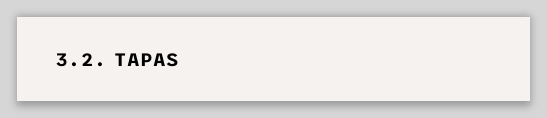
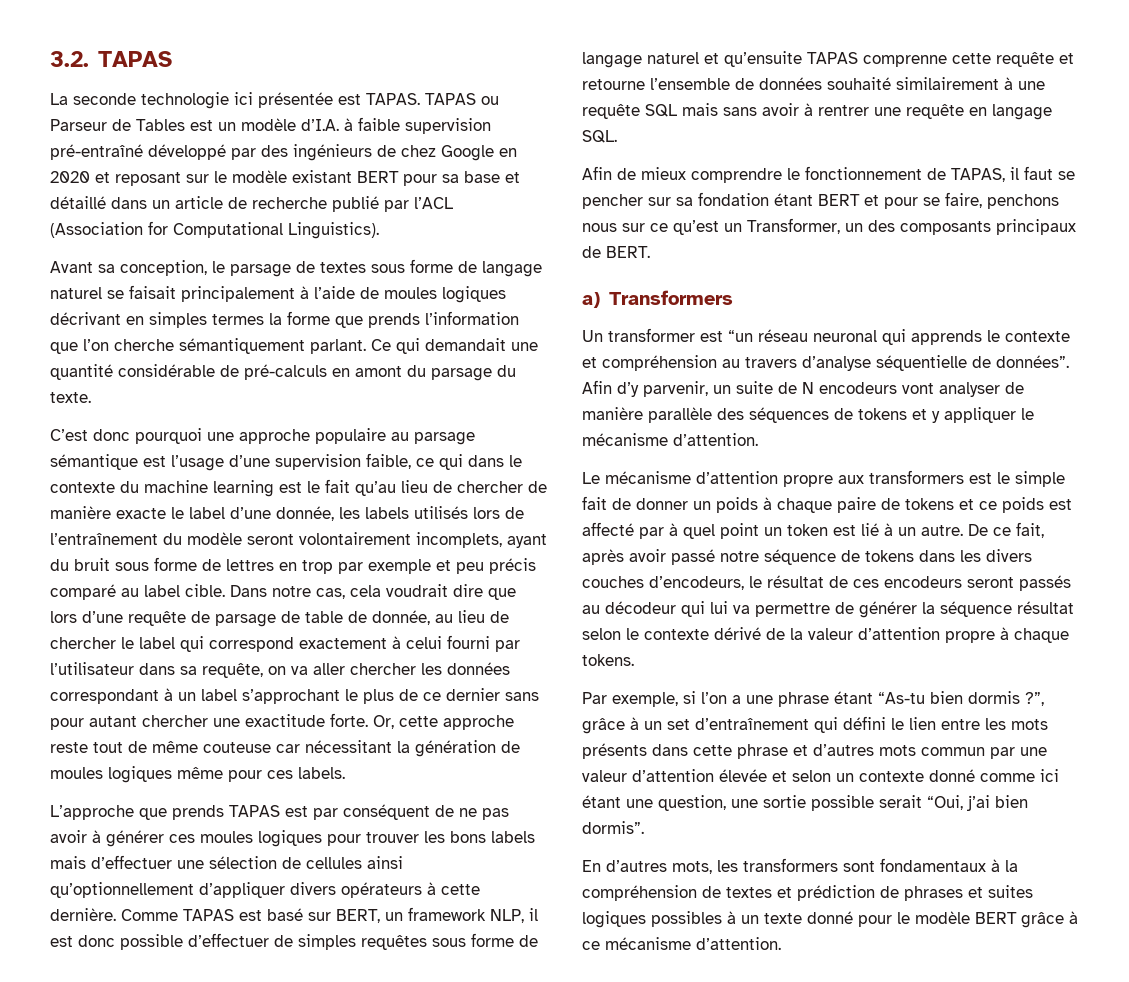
+ La seconde technologie ici présentée est TAPAS. TAPAS ou Parseur de Tables est un modèle d’I.A. à faible supervision pré-entraîné développé par des ingénieurs de chez Google en 2020 et reposant sur le modèle existant BERT pour sa base et détaillé dans un article de recherche publié par l’ACL (Association for Computational Linguistics).
+ Avant sa conception, le parsage de textes sous forme de langage naturel se faisait principalement à l’aide de moules logiques décrivant en simples termes la forme que prends l’information que l’on cherche sémantiquement parlant. Ce qui demandait une quantité considérable de pré-calculs en amont du parsage du texte.
+ C’est donc pourquoi une approche populaire au parsage sémantique est l’usage d’une supervision faible, ce qui dans le contexte du machine learning est le fait qu’au lieu de chercher de manière exacte le label d’une donnée, les labels utilisés lors de l’entraînement du modèle seront volontairement incomplets, ayant du bruit sous forme de lettres en trop par exemple et peu précis comparé au label cible. Dans notre cas, cela voudrait dire que lors d’une requête de parsage de table de donnée, au lieu de chercher le label qui correspond exactement à celui fourni par l’utilisateur dans sa requête, on va aller chercher les données correspondant à un label s’approchant le plus de ce dernier sans pour autant chercher une exactitude forte. Or, cette approche reste tout de même couteuse car nécessitant la génération de moules logiques même pour ces labels.
+ L’approche que prends TAPAS est par conséquent de ne pas avoir à générer ces moules logiques pour trouver les bons labels mais d’effectuer une sélection de cellules ainsi qu’optionnellement d’appliquer divers opérateurs à cette dernière. Comme TAPAS est basé sur BERT, un framework NLP, il est donc possible d’effectuer de simples requêtes sous forme de langage naturel et qu’ensuite TAPAS comprenne cette requête et retourne l’ensemble de données souhaité similairement à une requête SQL mais sans avoir à rentrer une requête en langage SQL.
+ Afin de mieux comprendre le fonctionnement de TAPAS, il faut se pencher sur sa fondation étant BERT et pour se faire, penchons nous sur ce qu’est un Transformer, un des composants principaux de BERT.
+ a) Transformers
+ Un transformer est “un réseau neuronal qui apprends le contexte et compréhension au travers d’analyse séquentielle de données”. Afin d’y parvenir, un suite de N encodeurs vont analyser de manière parallèle des séquences de tokens et y appliquer le mécanisme d’attention.
+ Le mécanisme d’attention propre aux transformers est le simple fait de donner un poids à chaque paire de tokens et ce poids est affecté par à quel point un token est lié à un autre. De ce fait, après avoir passé notre séquence de tokens dans les divers couches d’encodeurs, le résultat de ces encodeurs seront passés au décodeur qui lui va permettre de générer la séquence résultat selon le contexte dérivé de la valeur d’attention propre à chaque tokens.
+ Par exemple, si l’on a une phrase étant “As-tu bien dormis ?”, grâce à un set d’entraînement qui défini le lien entre les mots présents dans cette phrase et d’autres mots commun par une valeur d’attention élevée et selon un contexte donné comme ici étant une question, une sortie possible serait “Oui, j’ai bien dormis”.
+ En d’autres mots, les transformers sont fondamentaux à la compréhension de textes et prédiction de phrases et suites logiques possibles à un texte donné pour le modèle BERT grâce à ce mécanisme d’attention.

